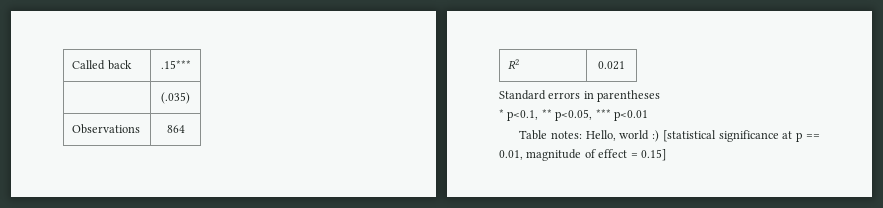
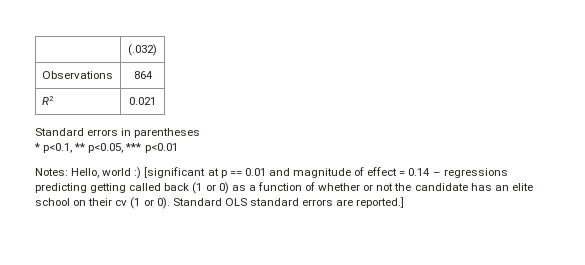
- Called back | .15***
- | (.035)
+ | (.032)
- Table notes: Hello, world :) [statistical significance at p == 0.01, magnitude of effect = 0.15]
+ Notes: Hello, world :) [significant at p == 0.01 and magnitude of effect = 0.14 – regressions predicting getting called back (1 or 0) as a function of whether or not the candidate has an elite school on their cv (1 or 0). Standard OLS standard errors are reported.]

